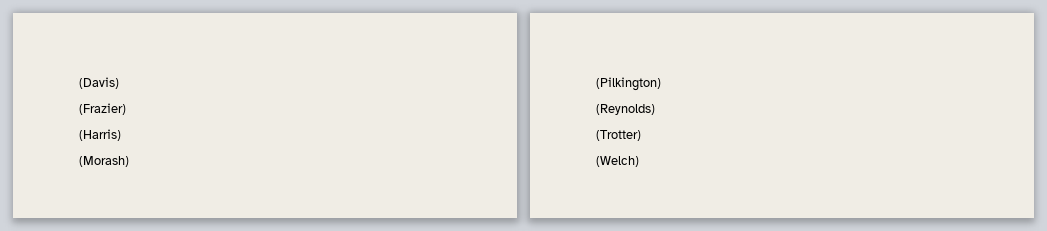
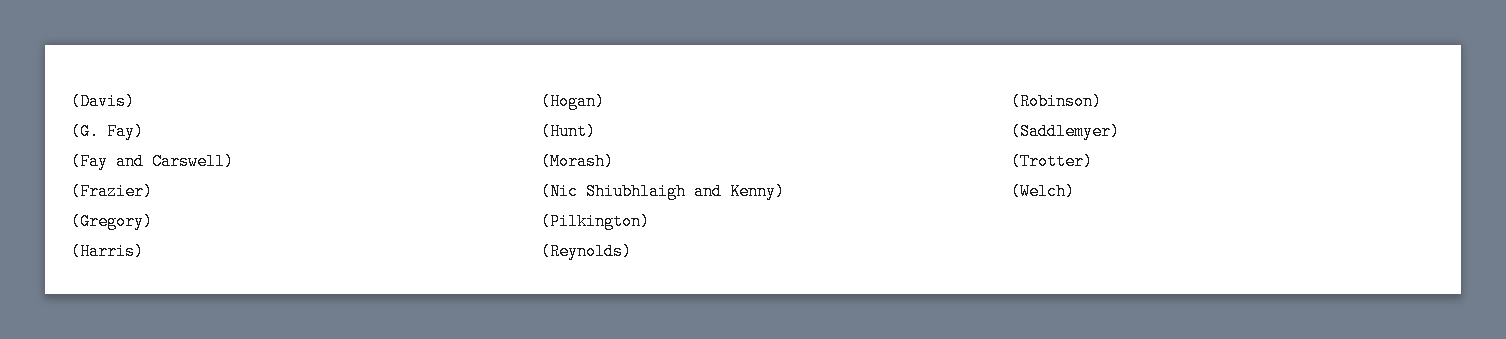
+ (G. Fay)
+ (Fay and Carswell)
+ (Gregory)
+ (Hogan)
+ (Hunt)
+ (Nic Shiubhlaigh and Kenny)
+ (Robinson)
+ (Saddlemyer)

